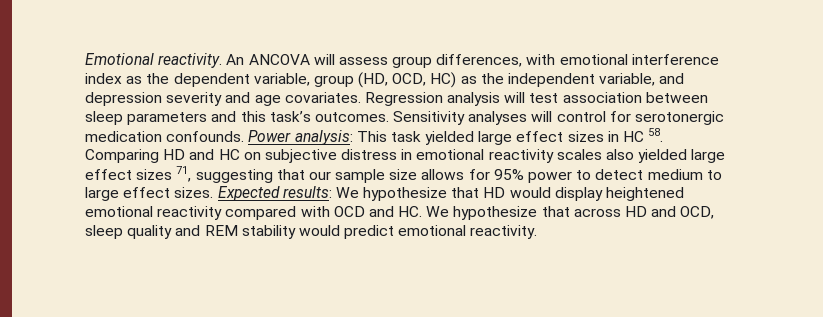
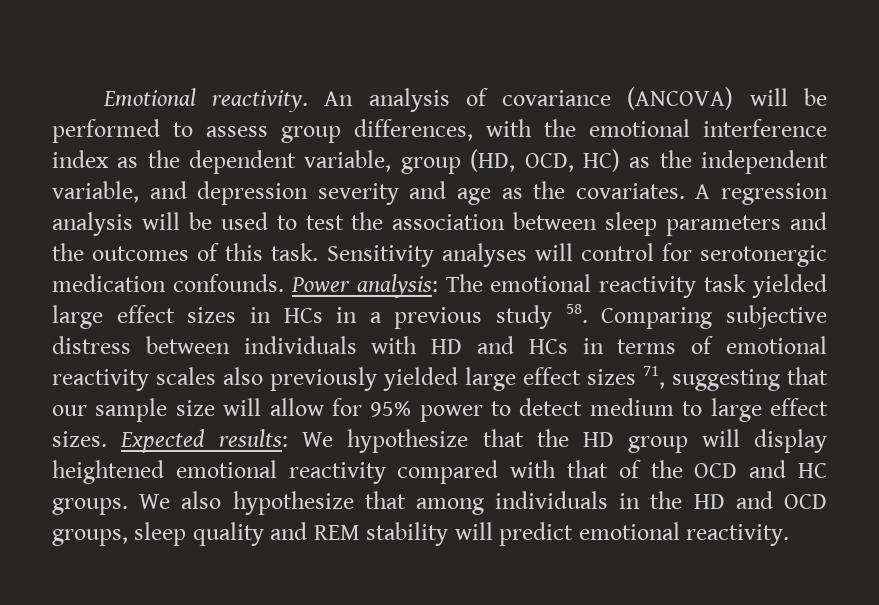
- An ANCOVA will assess group differences, with emotional interference index as the dependent variable, group (HD, OCD, HC) as the independent variable, and depression severity and age covariates. Regression analysis will test association between sleep parameters and this task’s outcomes.
+ An analysis of covariance (ANCOVA) will be performed to assess group differences, with the emotional interference index as the dependent variable, group (HD, OCD, HC) as the independent variable, and depression severity and age as the covariates. A regression analysis will be used to test the association between sleep parameters and the outcomes of this task.
- Power analysis: This task yielded large effect sizes in HC 58. Comparing HD and HC on subjective distress in emotional reactivity scales also yielded large effect sizes 71, suggesting that our sample size allows for 95% power to detect medium to large effect sizes.
+ Power analysis: The emotional reactivity task yielded large effect sizes in HCs in a previous study 58. Comparing subjective distress between individuals with HD and HCs in terms of emotional reactivity scales also previously yielded large effect sizes 71, suggesting that our sample size will allow for 95% power to detect medium to large effect sizes.
- Expected results: We hypothesize that HD would display heightened emotional reactivity compared with OCD and HC. We hypothesize that across HD and OCD, sleep quality and REM stability would predict emotional reactivity.
+ Expected results: We hypothesize that the HD group will display heightened emotional reactivity compared with that of the OCD and HC groups. We also hypothesize that among individuals in the HD and OCD groups, sleep quality and REM stability will predict emotional reactivity.

